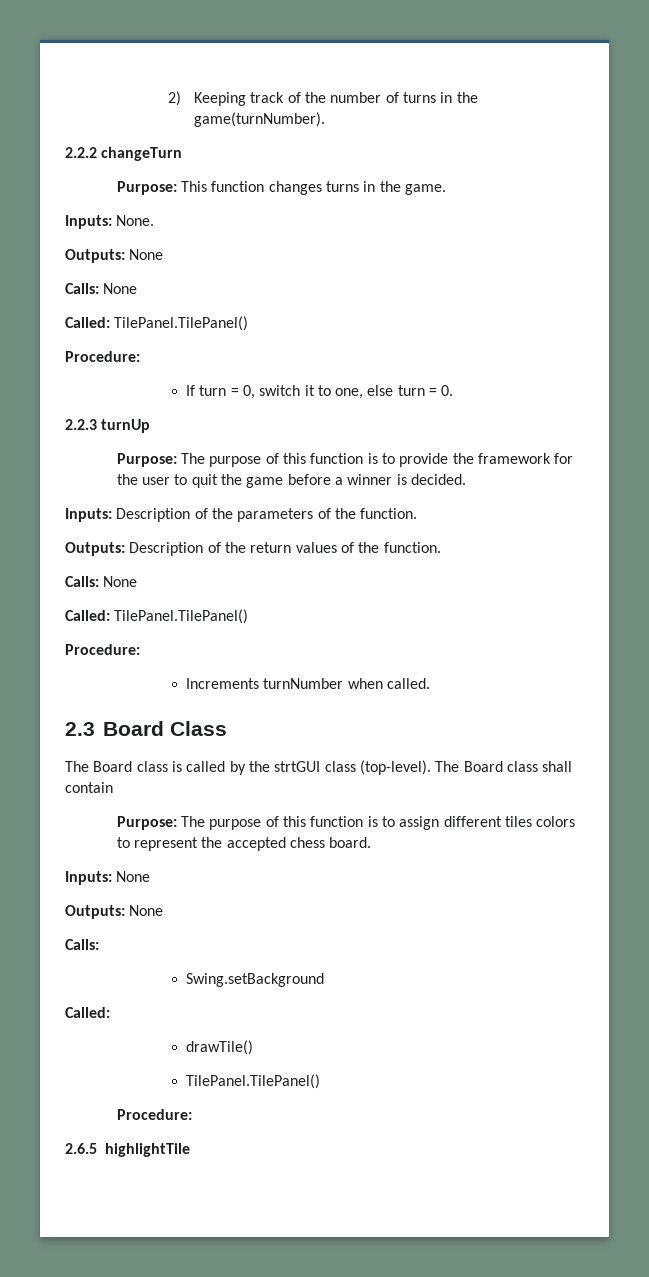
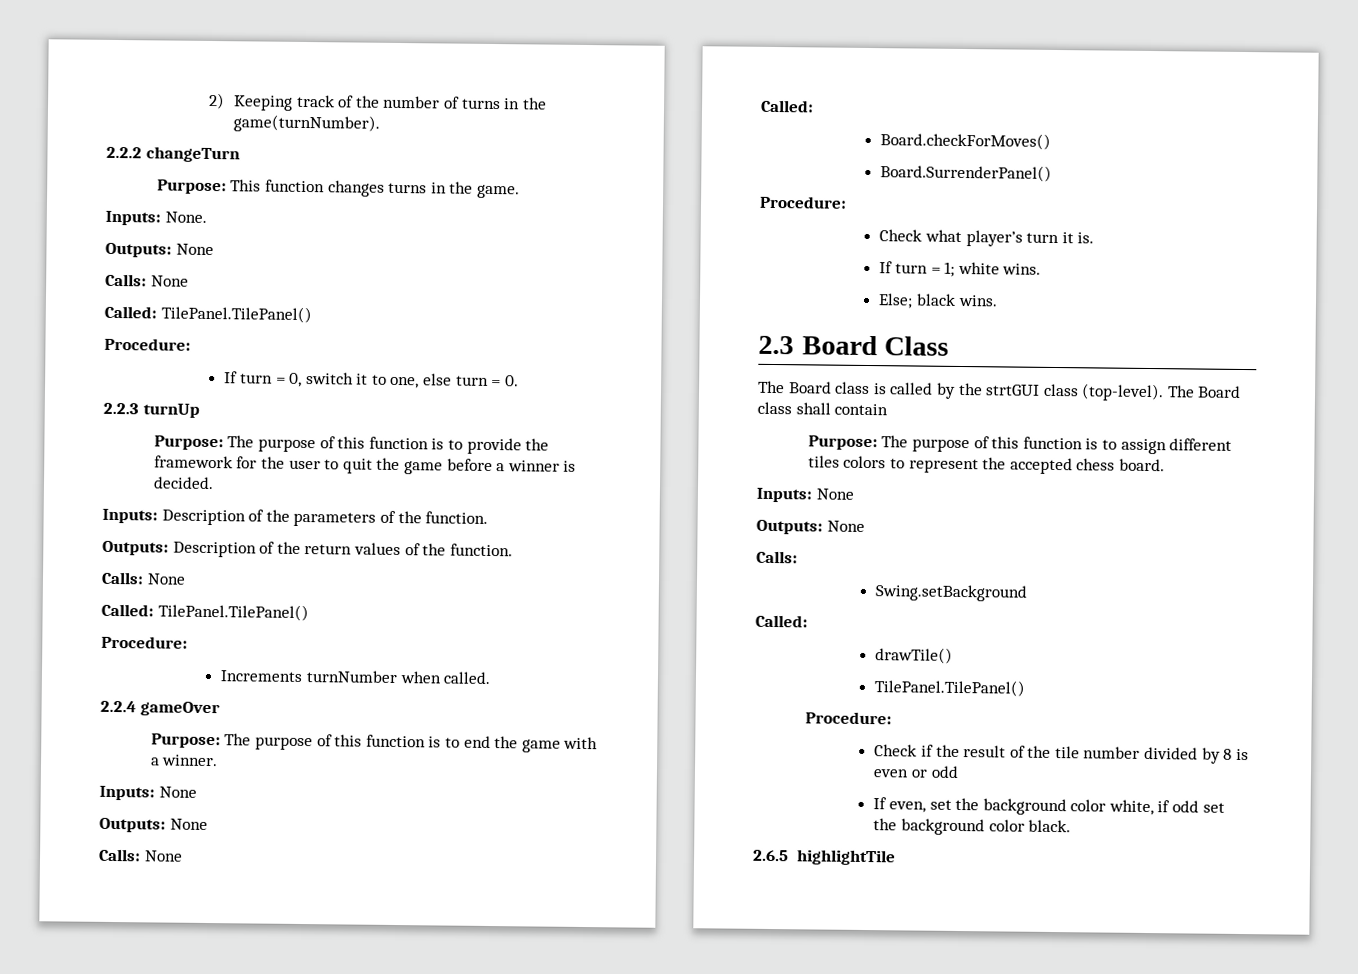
+ 2.2.4 gameOver
+ Purpose: The purpose of this function is to end the game with a winner.
+ Inputs: None
+ Outputs: None
+ Calls: None
+ Called:
+ Board.checkForMoves()
+ Board.SurrenderPanel()
+ Procedure:
+ Check what player’s turn it is.
+ If turn = 1; white wins.
+ Else; black wins.
+ Check if the result of the tile number divided by 8 is even or odd
+ If even, set the background color white, if odd set the background color black.

